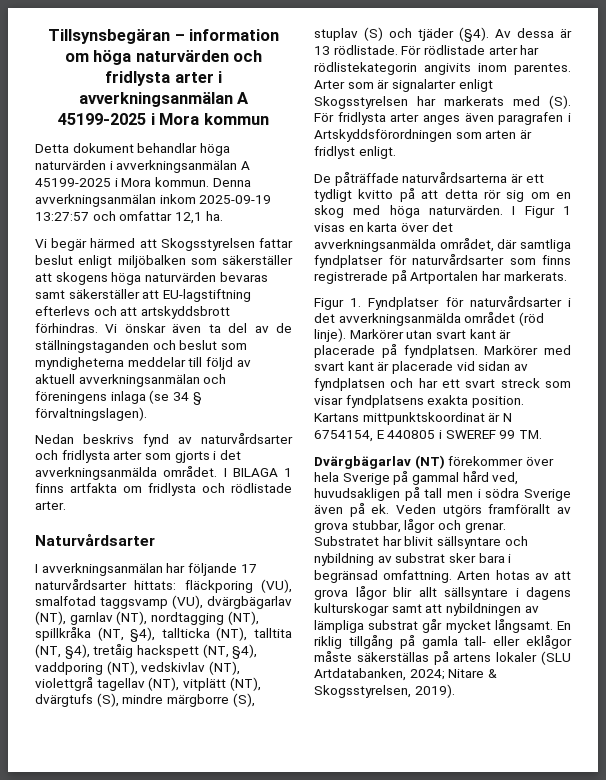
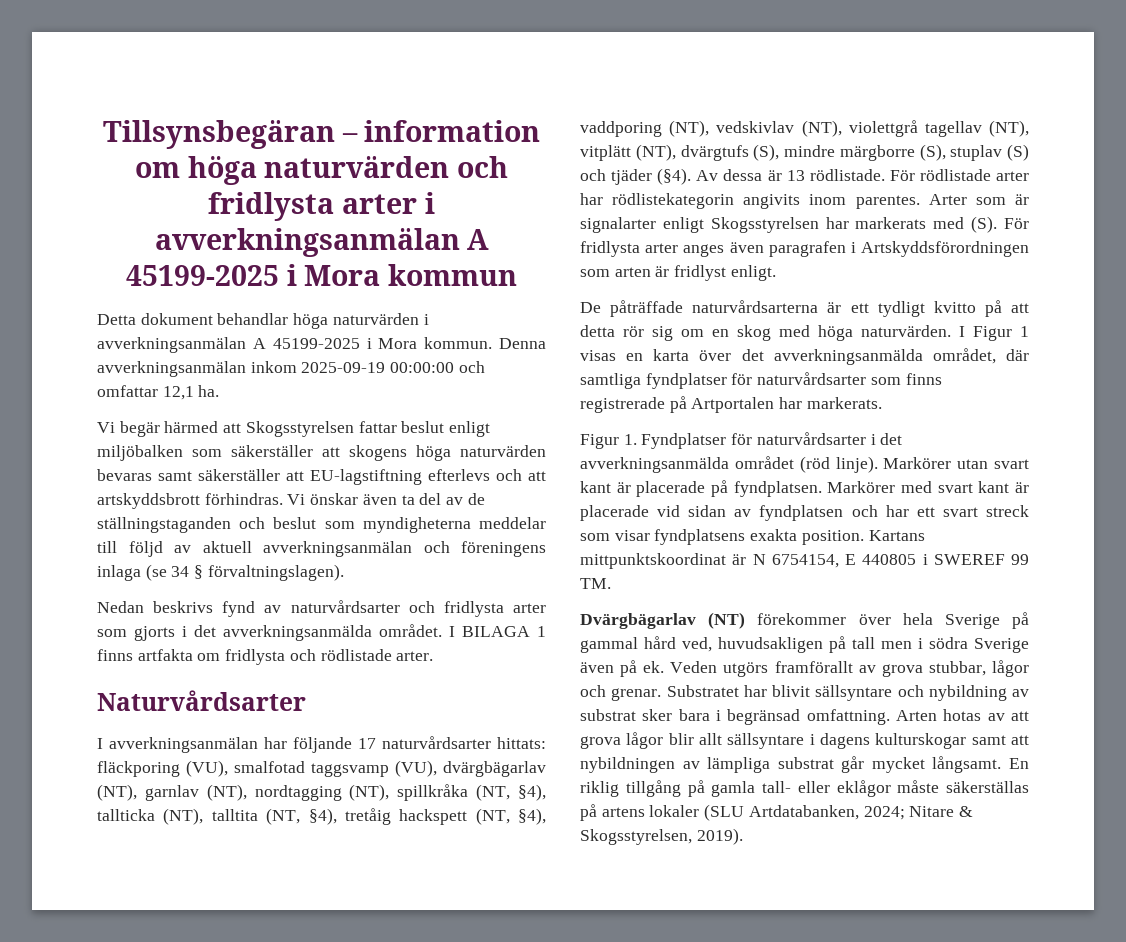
- Denna avverkningsanmälan inkom 2025-09-19 13:27:57 och omfattar 12,1 ha.
+ Denna avverkningsanmälan inkom 2025-09-19 00:00:00 och omfattar 12,1 ha.

